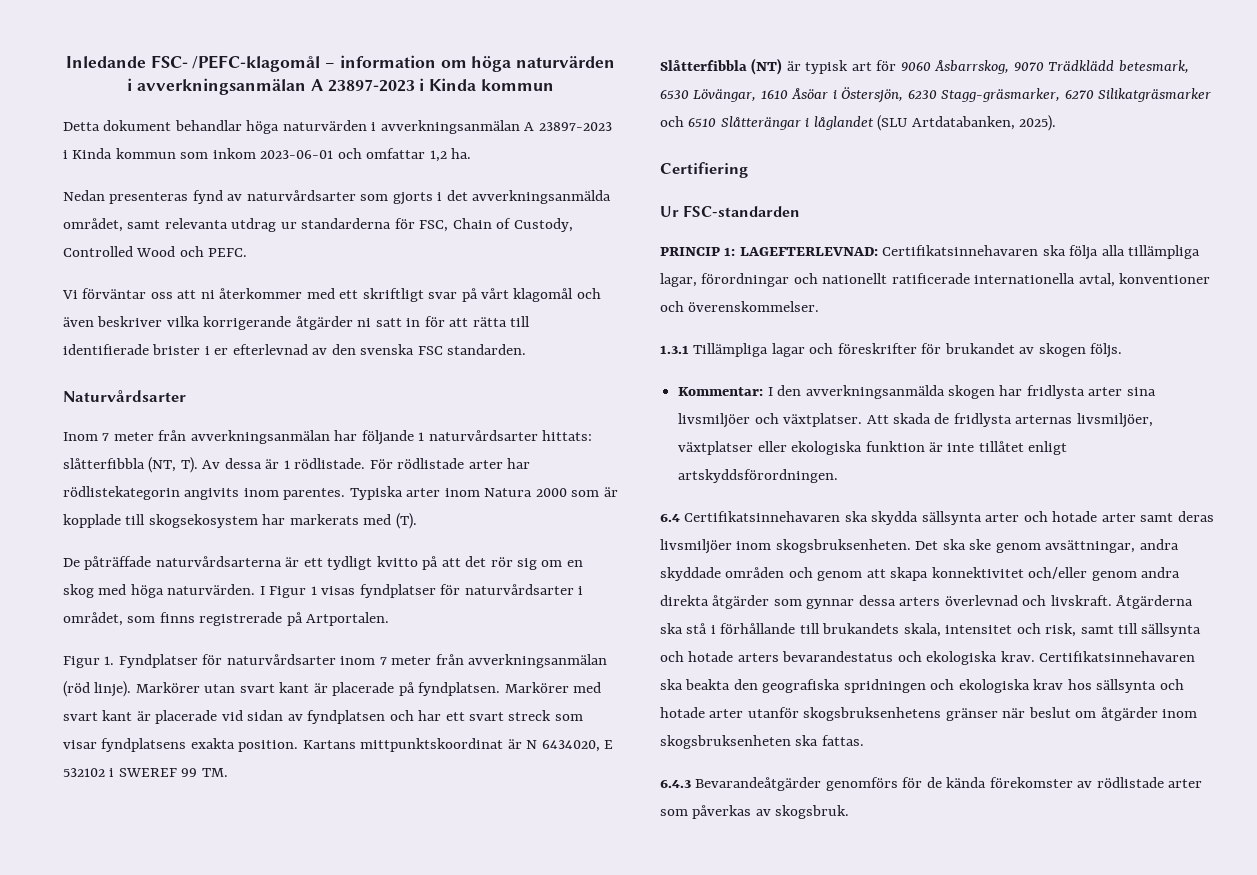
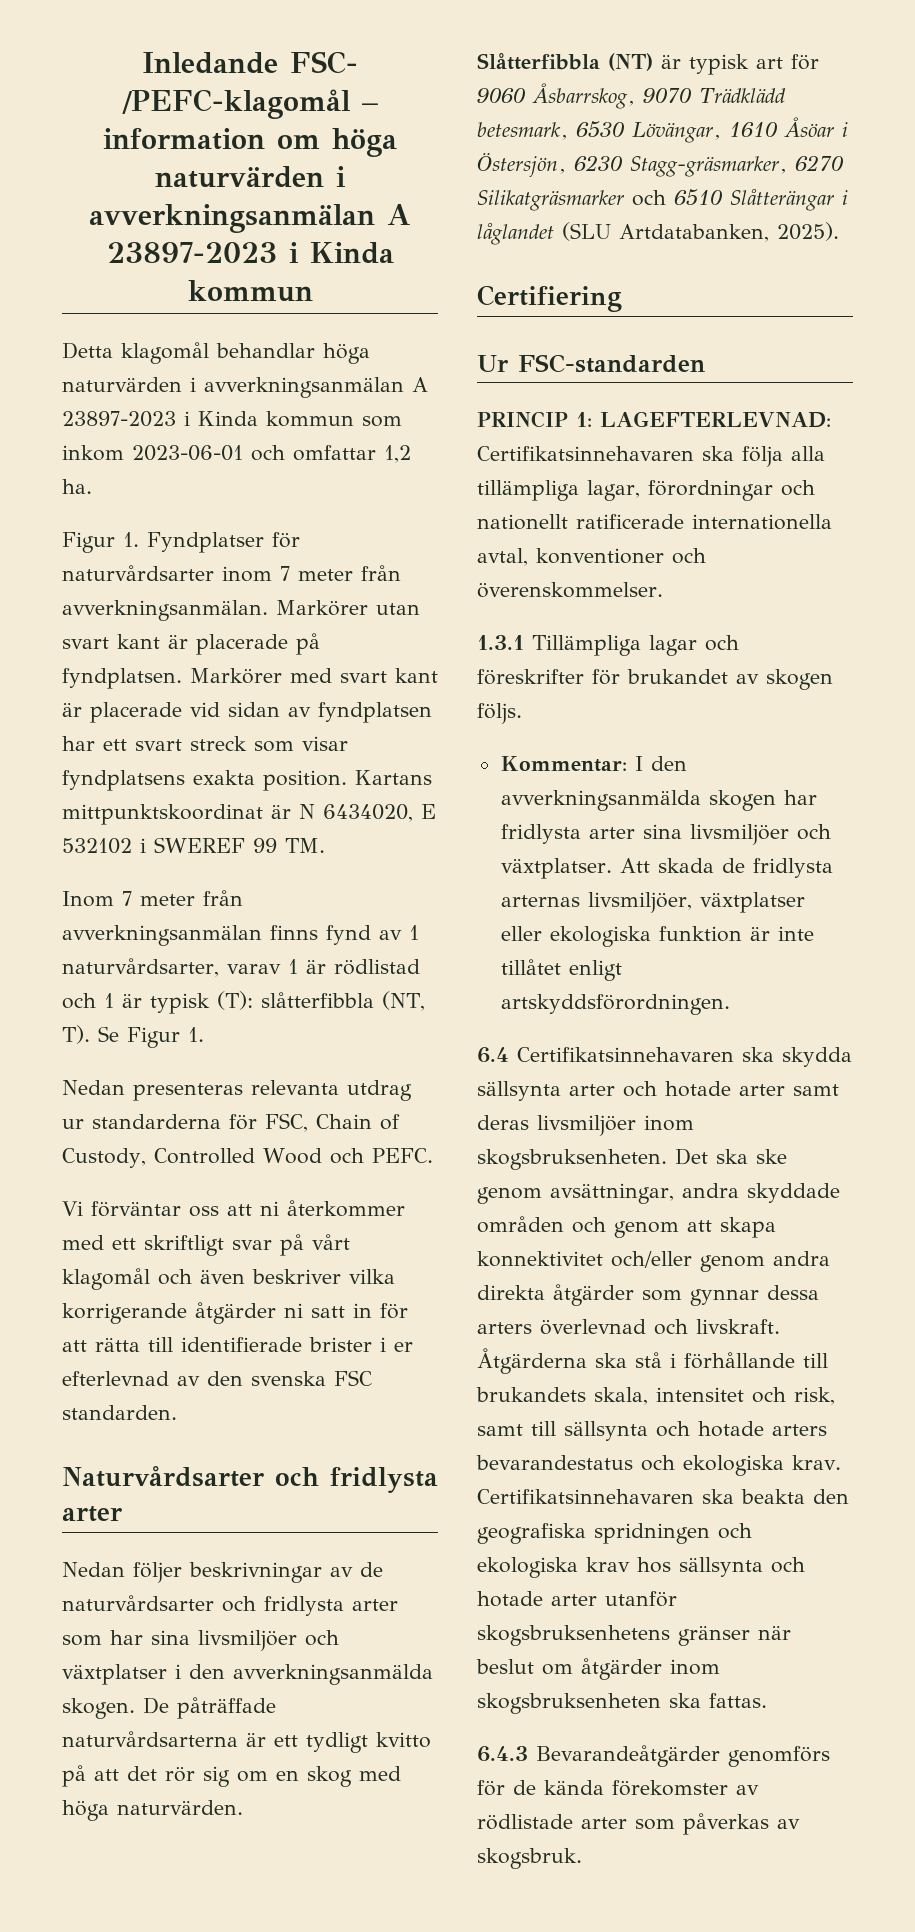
- Detta dokument behandlar höga naturvärden i avverkningsanmälan A 23897-2023 i Kinda kommun som inkom 2023-06-01 och omfattar 1,2 ha.
+ Detta klagomål behandlar höga naturvärden i avverkningsanmälan A 23897-2023 i Kinda kommun som inkom 2023-06-01 och omfattar 1,2 ha.
- Nedan presenteras fynd av naturvårdsarter som gjorts i det avverkningsanmälda området, samt relevanta utdrag ur standarderna för FSC, Chain of Custody, Controlled Wood och PEFC.
+ Figur 1. Fyndplatser för naturvårdsarter inom 7 meter från avverkningsanmälan. Markörer utan svart kant är placerade på fyndplatsen. Markörer med svart kant är placerade vid sidan av fyndplatsen har ett svart streck som visar fyndplatsens exakta position. Kartans mittpunktskoordinat är N 6434020, E 532102 i SWEREF 99 TM.
+ Inom 7 meter från avverkningsanmälan finns fynd av 1 naturvårdsarter, varav 1 är rödlistad och 1 är typisk (T): slåtterfibbla (NT, T). Se Figur 1.
+ Nedan presenteras relevanta utdrag ur standarderna för FSC, Chain of Custody, Controlled Wood och PEFC.
- Naturvårdsarter
- Inom 7 meter från avverkningsanmälan har följande 1 naturvårdsarter hittats: slåtterfibbla (NT, T). Av dessa är 1 rödlistade. För rödlistade arter har rödlistekategorin angivits inom parentes. Typiska arter inom Natura 2000 som är kopplade till skogsekosystem har markerats med (T).
- De påträffade naturvårdsarterna är ett tydligt kvitto på att det rör sig om en skog med höga naturvärden. I Figur 1 visas fyndplatser för naturvårdsarter i området, som finns registrerade på Artportalen.
- Figur 1. Fyndplatser för naturvårdsarter inom 7 meter från avverkningsanmälan (röd linje). Markörer utan svart kant är placerade på fyndplatsen. Markörer med svart kant är placerade vid sidan av fyndplatsen och har ett svart streck som visar fyndplatsens exakta position. Kartans mittpunktskoordinat är N 6434020, E 532102 i SWEREF 99 TM.
+ Naturvårdsarter och fridlysta arter
+ Nedan följer beskrivningar av de naturvårdsarter och fridlysta arter som har sina livsmiljöer och växtplatser i den avverkningsanmälda skogen. De påträffade naturvårdsarterna är ett tydligt kvitto på att det rör sig om en skog med höga naturvärden.

